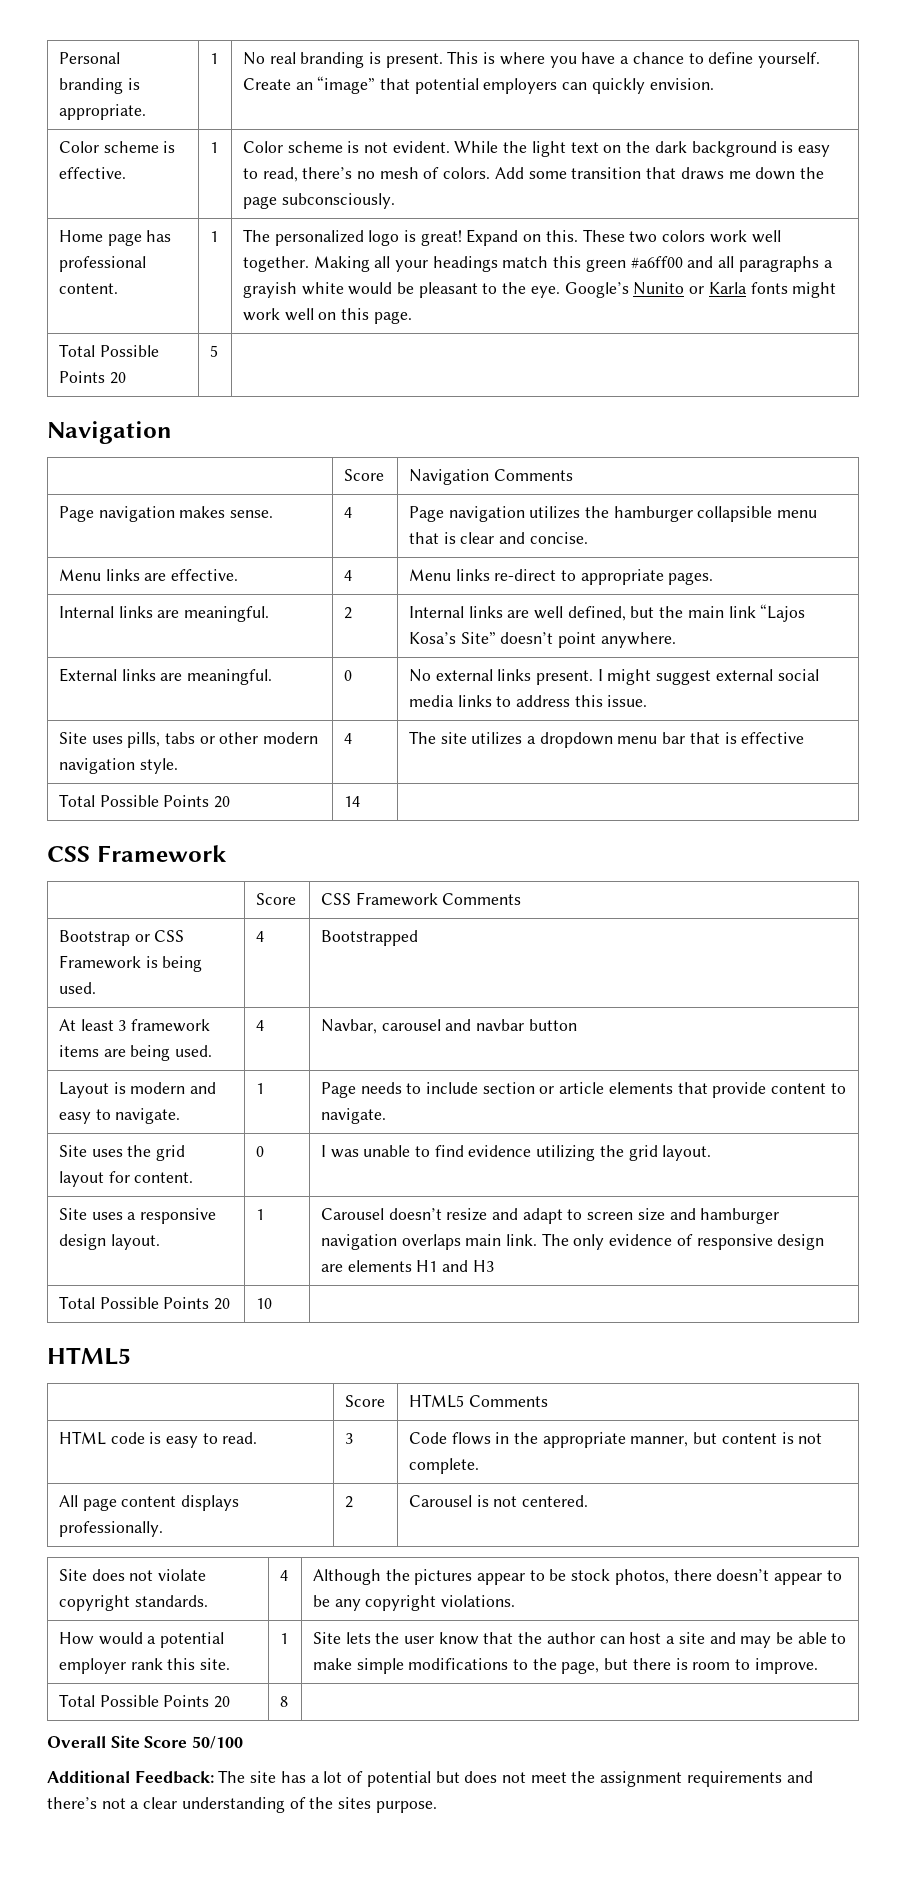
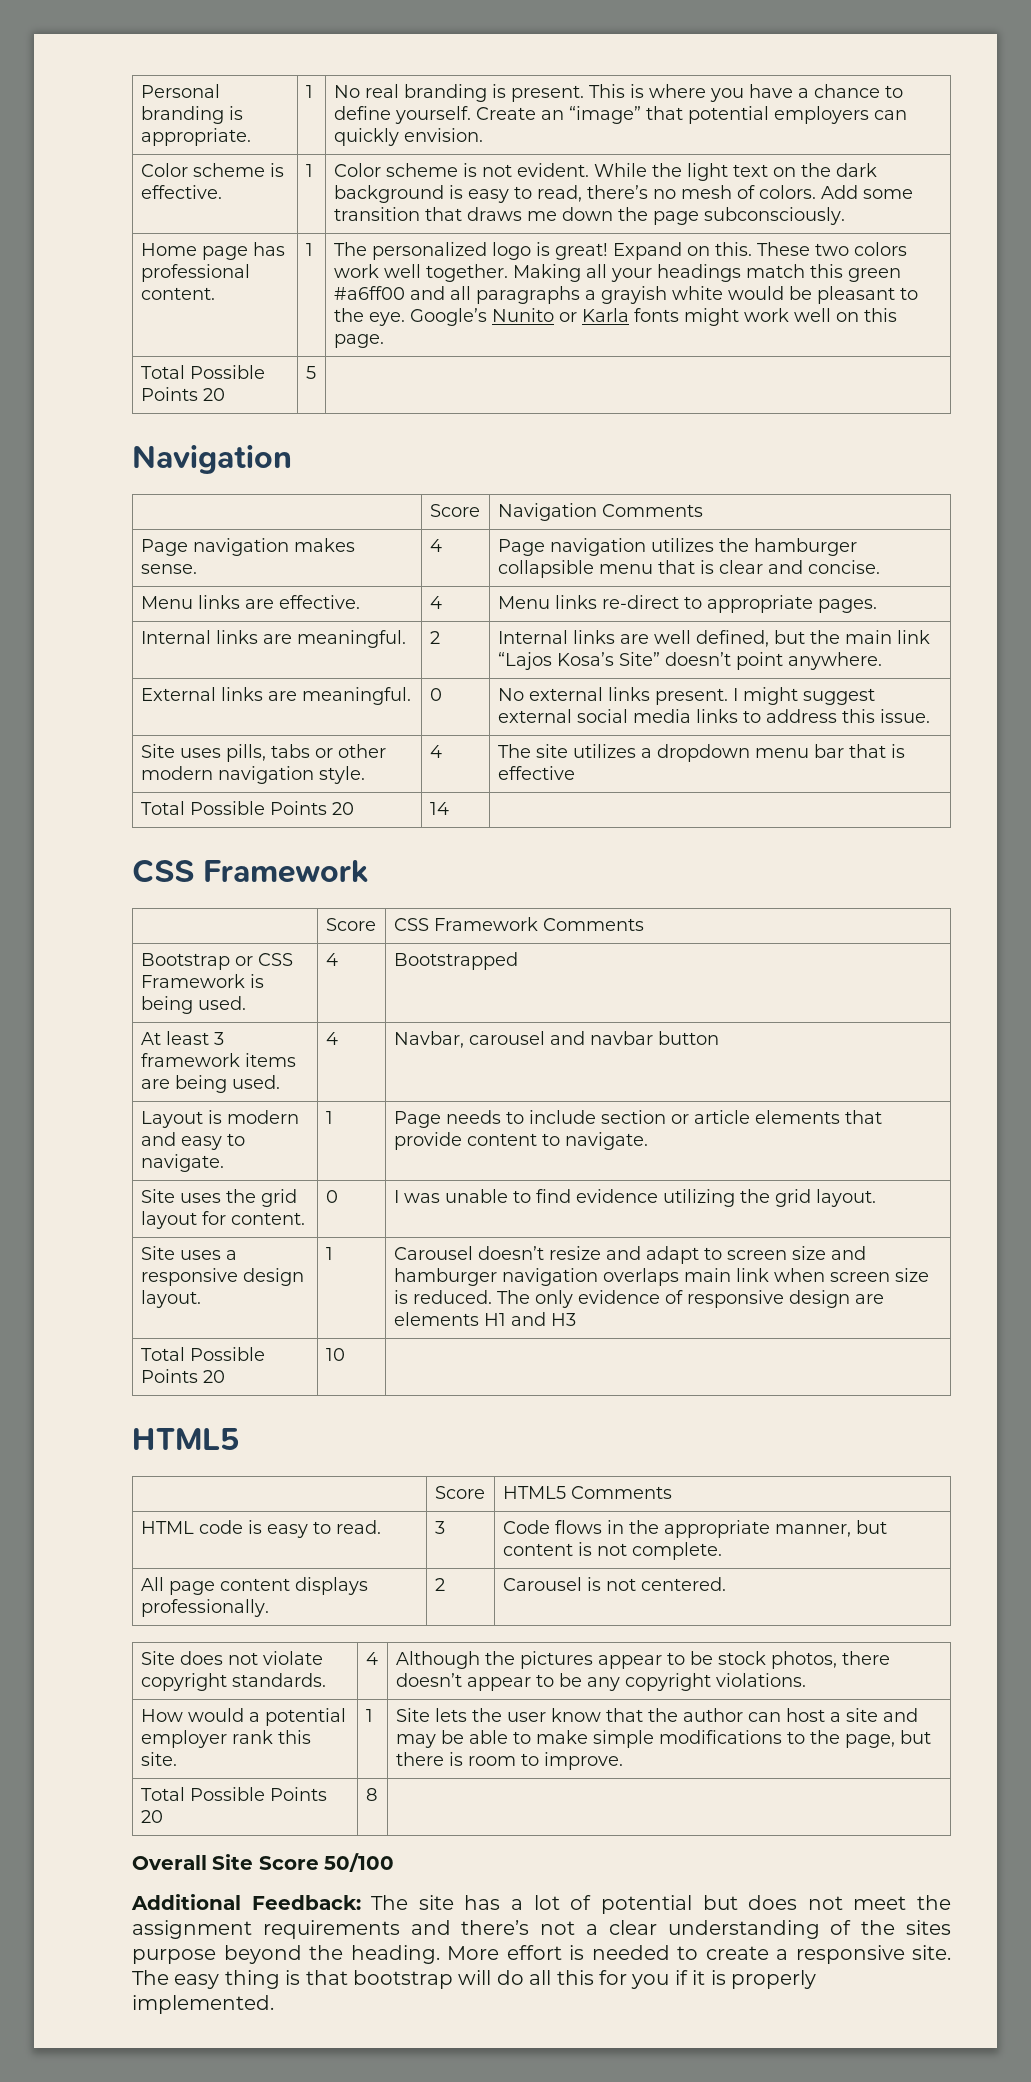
- Site uses a responsive design layout. | 1 | Carousel doesn’t resize and adapt to screen size and hamburger navigation overlaps main link. The only evidence of responsive design are elements H1 and H3
+ Site uses a responsive design layout. | 1 | Carousel doesn’t resize and adapt to screen size and hamburger navigation overlaps main link when screen size is reduced. The only evidence of responsive design are elements H1 and H3
- Additional Feedback: The site has a lot of potential but does not meet the assignment requirements and there’s not a clear understanding of the sites purpose.
+ Additional Feedback: The site has a lot of potential but does not meet the assignment requirements and there’s not a clear understanding of the sites purpose beyond the heading. More effort is needed to create a responsive site. The easy thing is that bootstrap will do all this for you if it is properly implemented.

